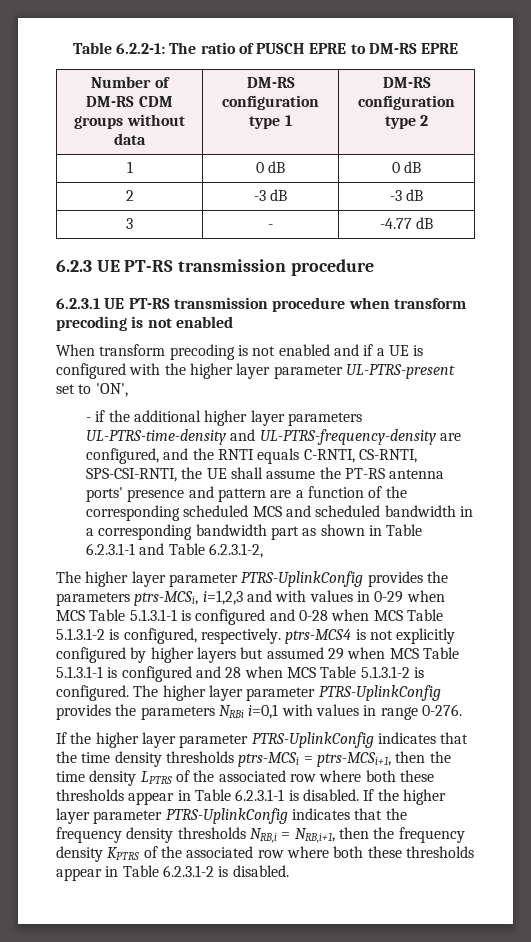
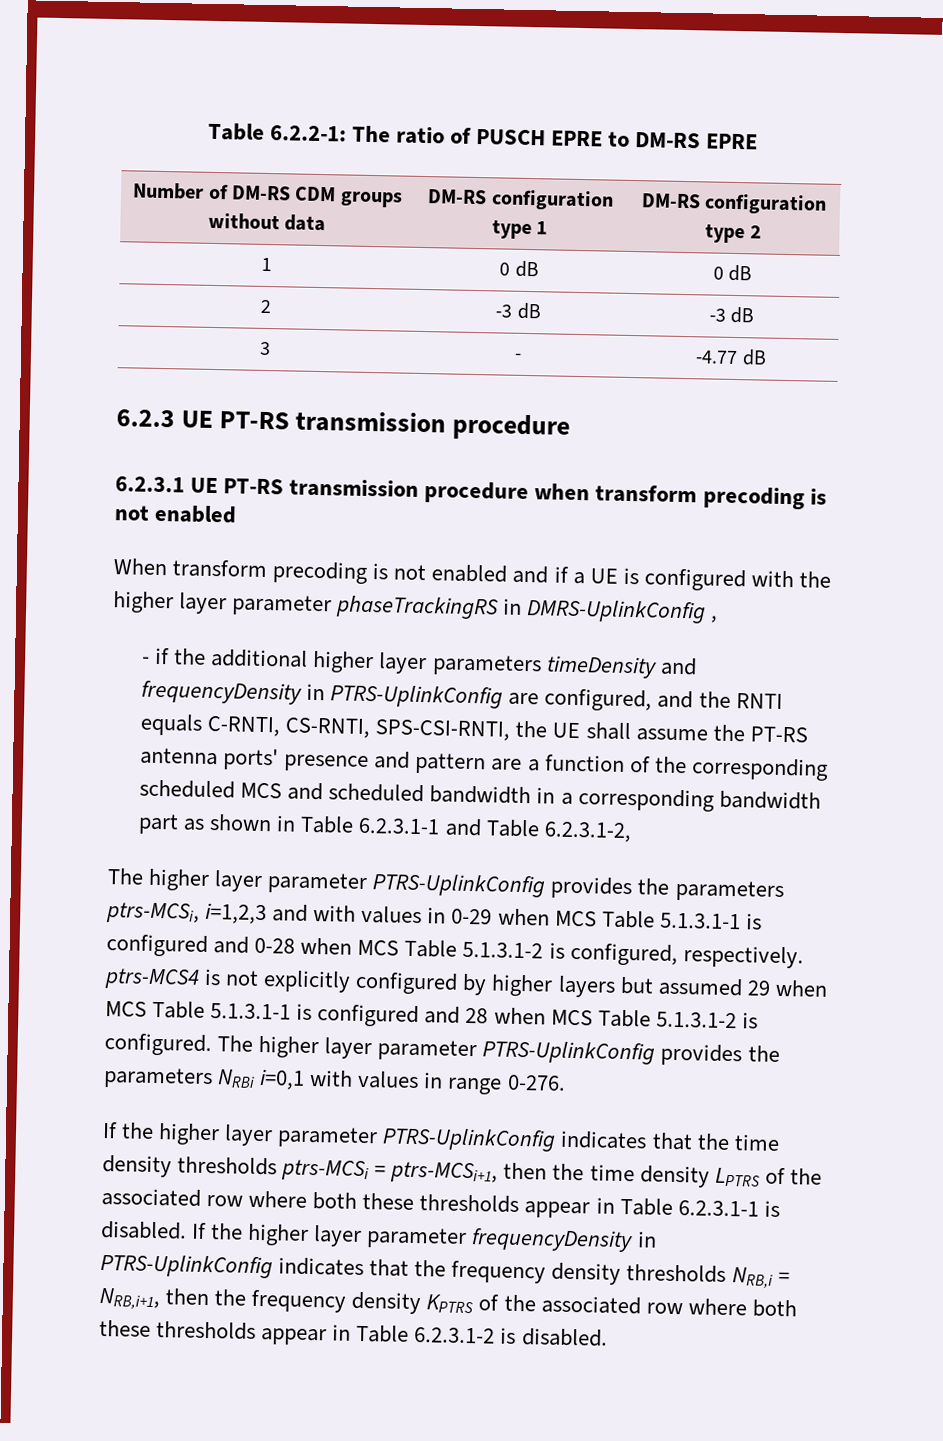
- When transform precoding is not enabled and if a UE is configured with the higher layer parameter UL-PTRS-present set to 'ON',
+ When transform precoding is not enabled and if a UE is configured with the higher layer parameter phaseTrackingRS in DMRS-UplinkConfig ,
- - if the additional higher layer parameters UL-PTRS-time-density and UL-PTRS-frequency-density are configured, and the RNTI equals C-RNTI, CS-RNTI, SPS-CSI-RNTI, the UE shall assume the PT-RS antenna ports' presence and pattern are a function of the corresponding scheduled MCS and scheduled bandwidth in a corresponding bandwidth part as shown in Table 6.2.3.1-1 and Table 6.2.3.1-2,
+ - if the additional higher layer parameters timeDensity and frequencyDensity in PTRS-UplinkConfig are configured, and the RNTI equals C-RNTI, CS-RNTI, SPS-CSI-RNTI, the UE shall assume the PT-RS antenna ports' presence and pattern are a function of the corresponding scheduled MCS and scheduled bandwidth in a corresponding bandwidth part as shown in Table 6.2.3.1-1 and Table 6.2.3.1-2,
- If the higher layer parameter PTRS-UplinkConfig indicates that the frequency density thresholds NRB,i = NRB,i+1, then the frequency density KPTRS of the associated row where both these thresholds appear in Table 6.2.3.1-2 is disabled.
+ If the higher layer parameter frequencyDensity in PTRS-UplinkConfig indicates that the frequency density thresholds NRB,i = NRB,i+1, then the frequency density KPTRS of the associated row where both these thresholds appear in Table 6.2.3.1-2 is disabled.

